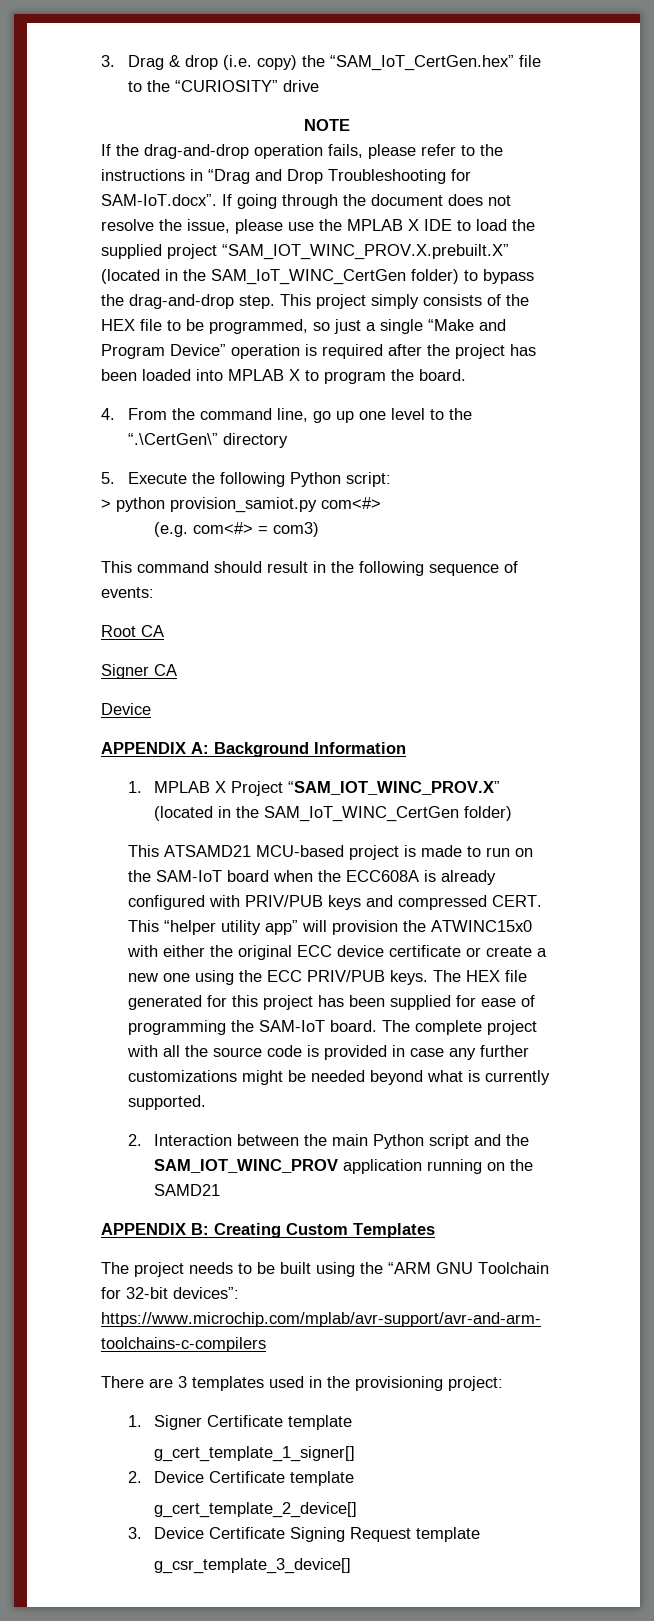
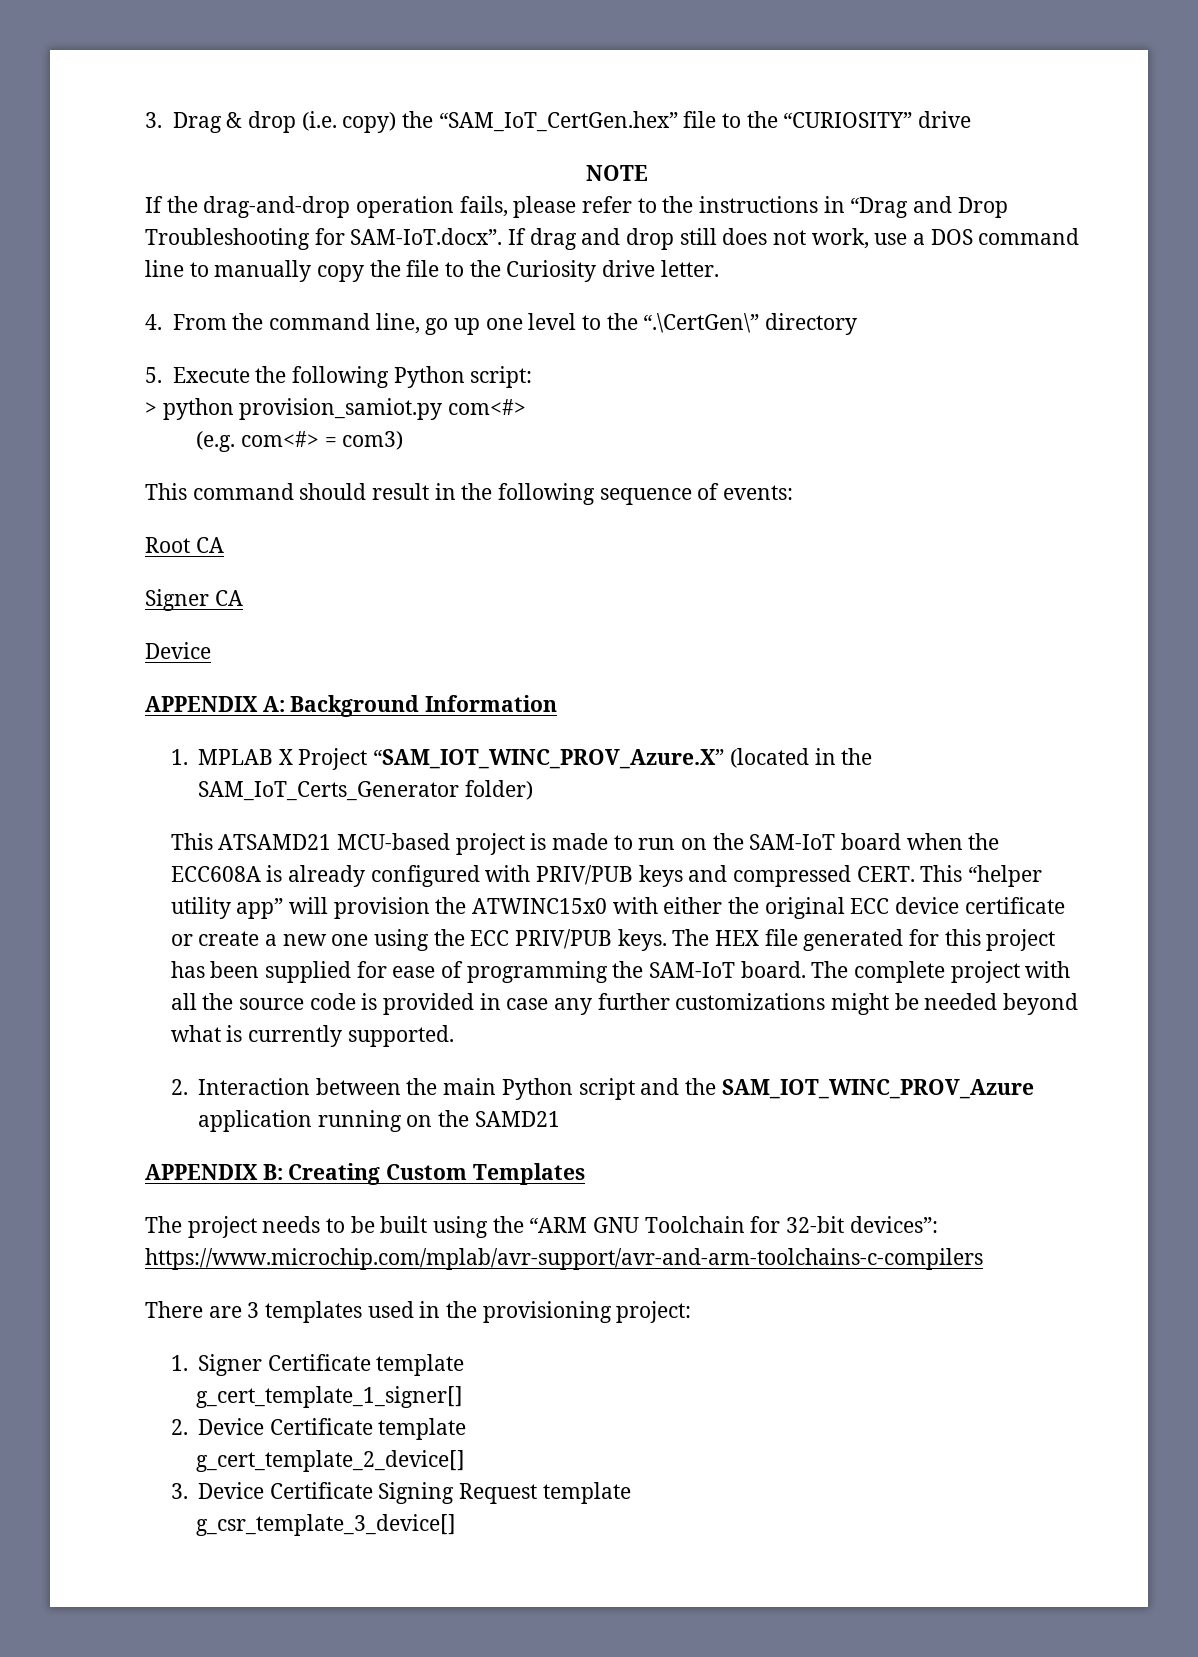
- If the drag-and-drop operation fails, please refer to the instructions in “Drag and Drop Troubleshooting for SAM-IoT.docx”. If going through the document does not resolve the issue, please use the MPLAB X IDE to load the supplied project “SAM_IOT_WINC_PROV.X.prebuilt.X” (located in the SAM_IoT_WINC_CertGen folder) to bypass the drag-and-drop step. This project simply consists of the HEX file to be programmed, so just a single “Make and Program Device” operation is required after the project has been loaded into MPLAB X to program the board.
+ If the drag-and-drop operation fails, please refer to the instructions in “Drag and Drop Troubleshooting for SAM-IoT.docx”. If drag and drop still does not work, use a DOS command line to manually copy the file to the Curiosity drive letter.
- 1. MPLAB X Project “SAM_IOT_WINC_PROV.X” (located in the SAM_IoT_WINC_CertGen folder)
+ 1. MPLAB X Project “SAM_IOT_WINC_PROV_Azure.X” (located in the SAM_IoT_Certs_Generator folder)
- 2. Interaction between the main Python script and the SAM_IOT_WINC_PROV application running on the SAMD21
+ 2. Interaction between the main Python script and the SAM_IOT_WINC_PROV_Azure application running on the SAMD21

